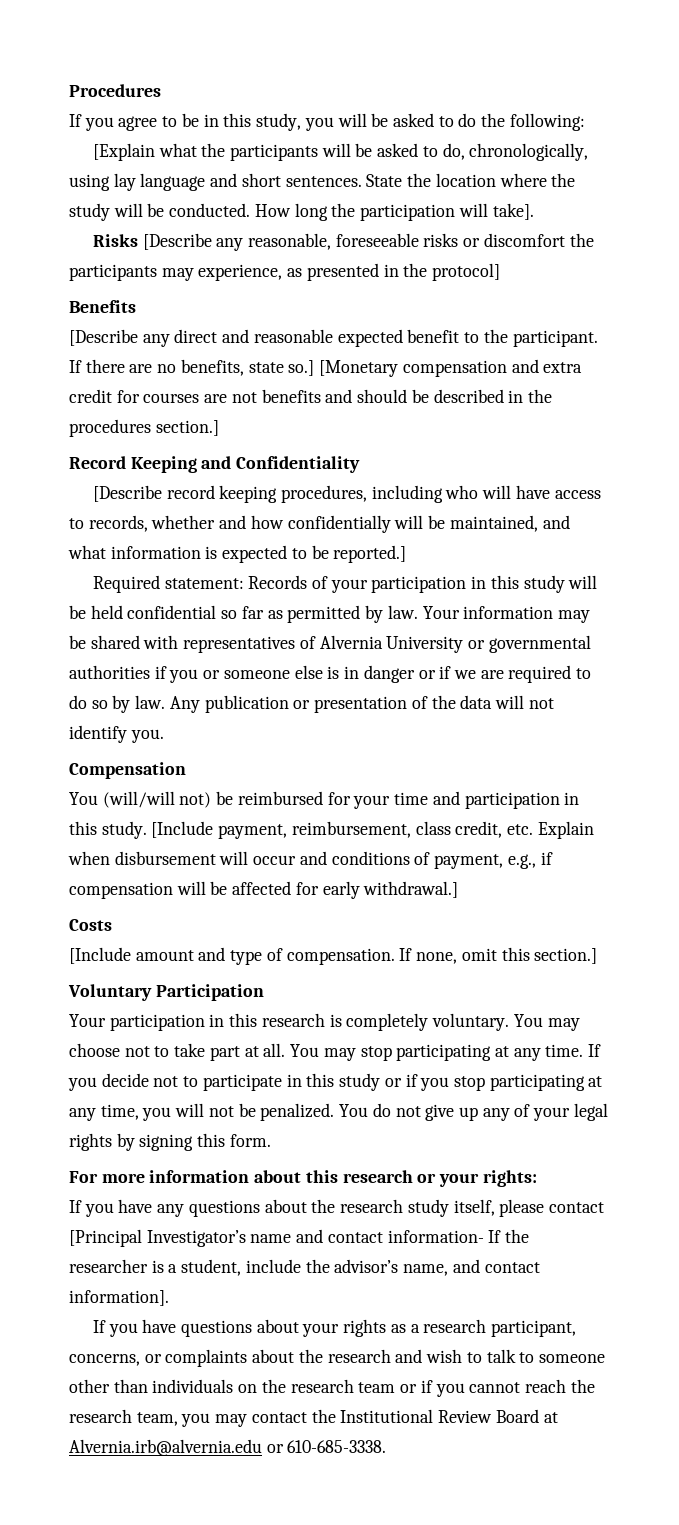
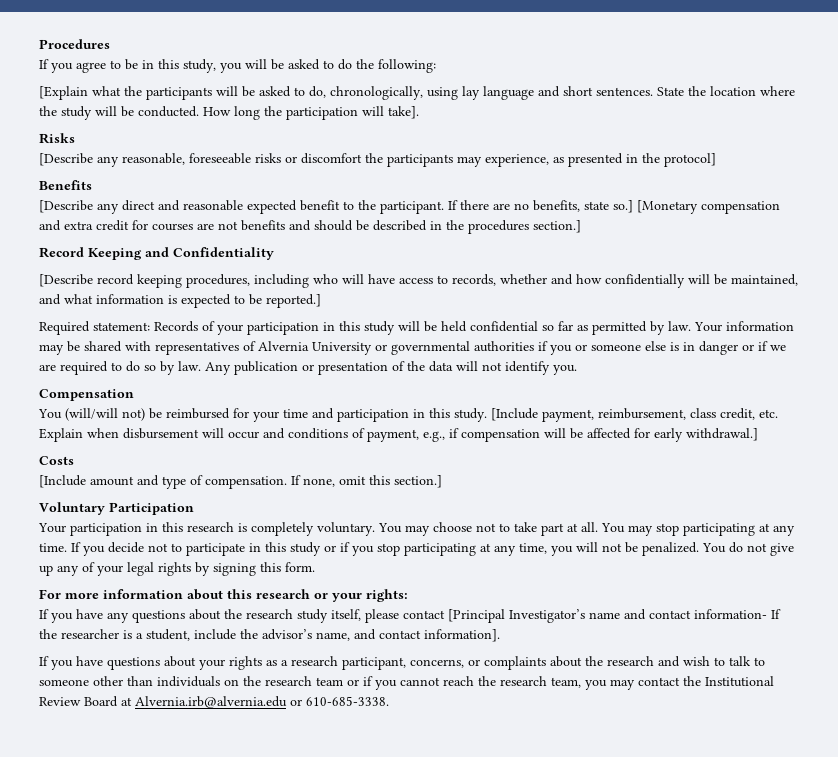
- Risks [Describe any reasonable, foreseeable risks or discomfort the participants may experience, as presented in the protocol]
+ Risks
+ [Describe any reasonable, foreseeable risks or discomfort the participants may experience, as presented in the protocol]

